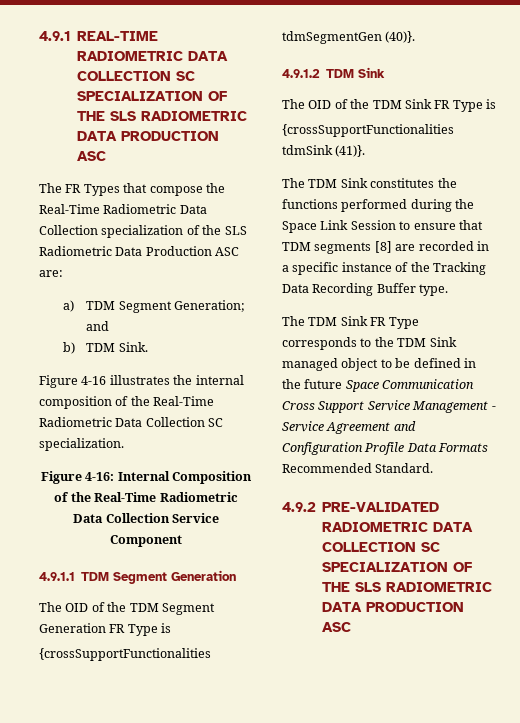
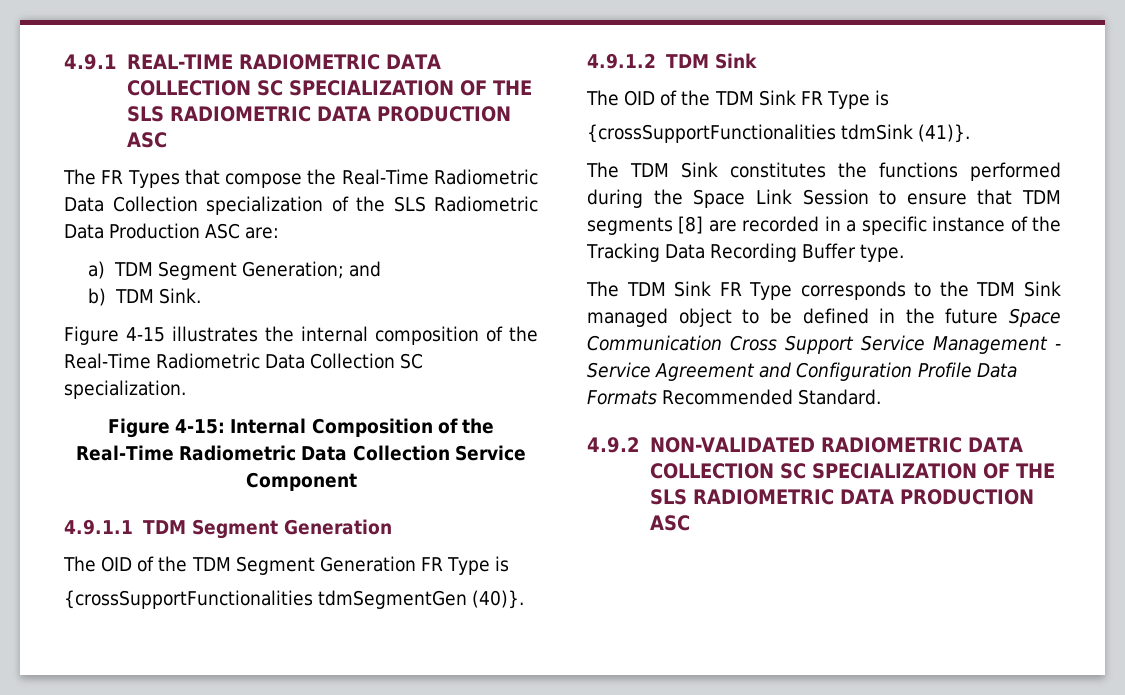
- Figure 4-16 illustrates the internal composition of the Real-Time Radiometric Data Collection SC specialization.
+ Figure 4-15 illustrates the internal composition of the Real-Time Radiometric Data Collection SC specialization.
- Figure 4-16: Internal Composition of the Real-Time Radiometric Data Collection Service Component
+ Figure 4-15: Internal Composition of the Real-Time Radiometric Data Collection Service Component
- 4.9.2 PRE-VALIDATED RADIOMETRIC DATA COLLECTION SC SPECIALIZATION OF THE SLS RADIOMETRIC DATA PRODUCTION ASC
+ 4.9.2 NON-VALIDATED RADIOMETRIC DATA COLLECTION SC SPECIALIZATION OF THE SLS RADIOMETRIC DATA PRODUCTION ASC

